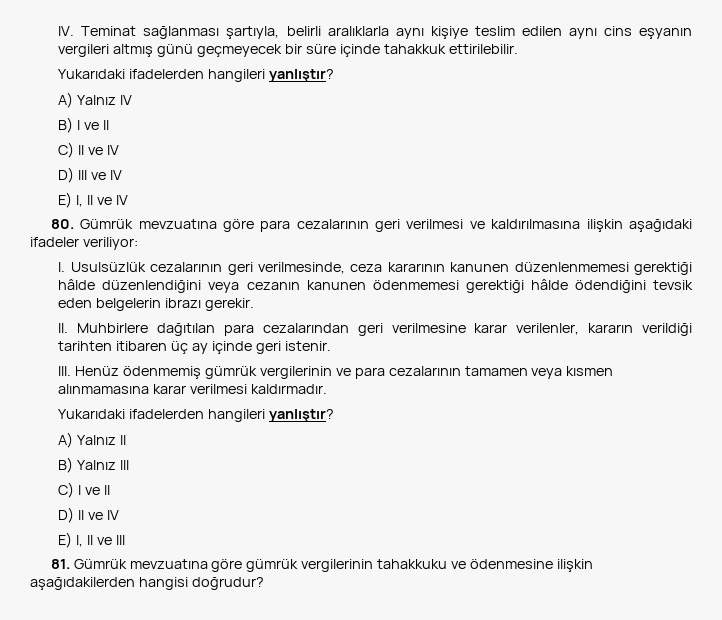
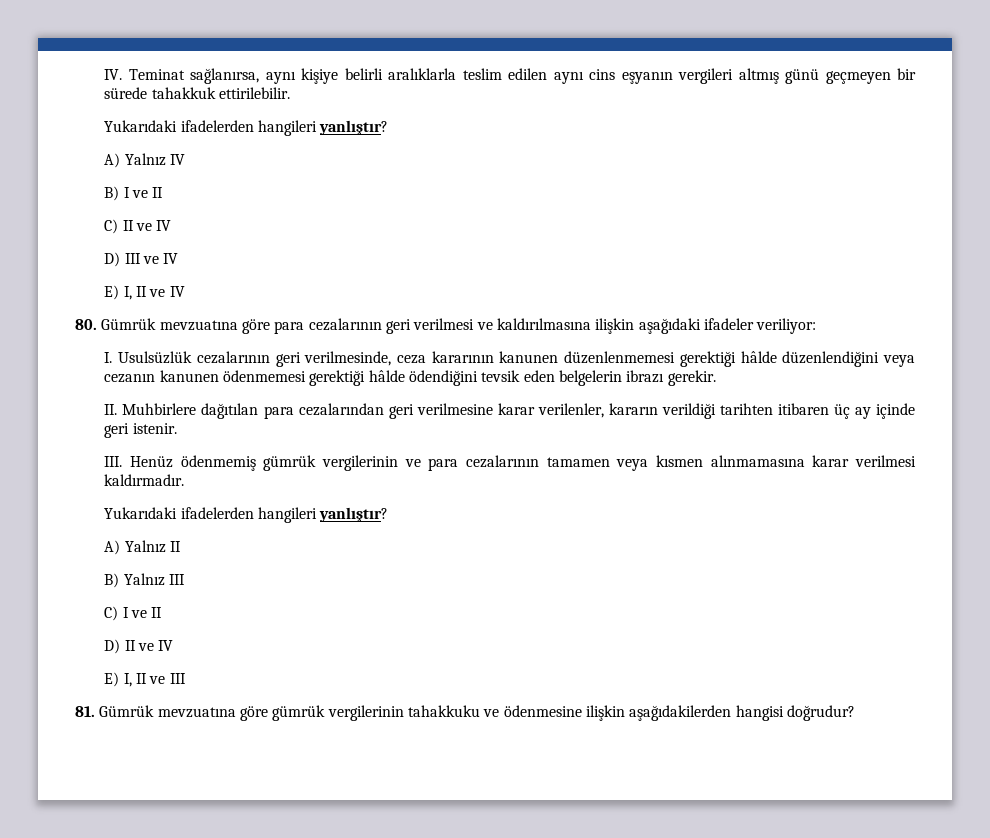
- IV. Teminat sağlanması şartıyla, belirli aralıklarla aynı kişiye teslim edilen aynı cins eşyanın vergileri altmış günü geçmeyecek bir süre içinde tahakkuk ettirilebilir.
+ IV. Teminat sağlanırsa, aynı kişiye belirli aralıklarla teslim edilen aynı cins eşyanın vergileri altmış günü geçmeyen bir sürede tahakkuk ettirilebilir.

